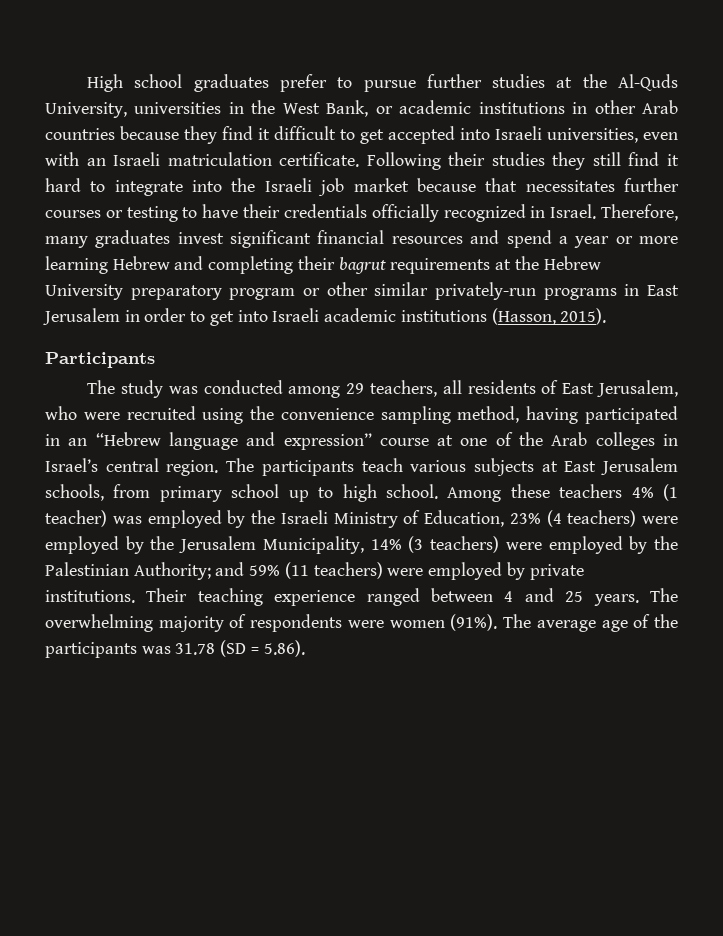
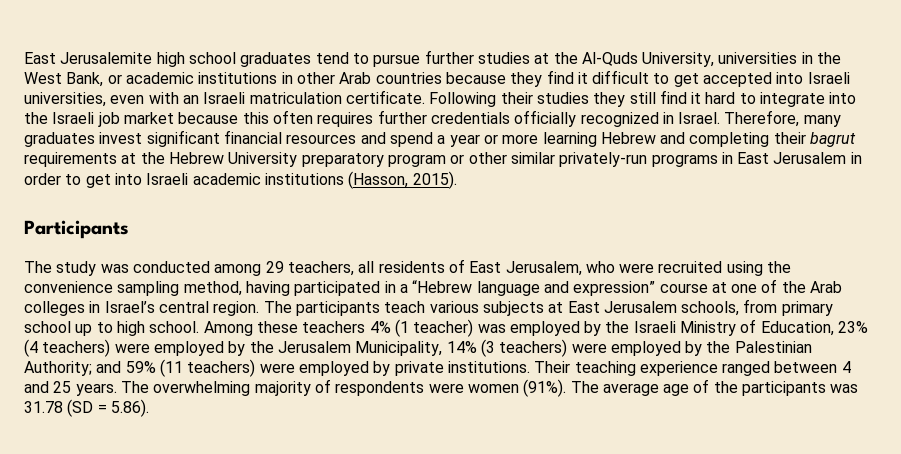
- High school graduates prefer to pursue further studies at the Al-Quds University, universities in the West Bank, or academic institutions in other Arab countries because they find it difficult to get accepted into Israeli universities, even with an Israeli matriculation certificate.
+ East Jerusalemite high school graduates tend to pursue further studies at the Al-Quds University, universities in the West Bank, or academic institutions in other Arab countries because they find it difficult to get accepted into Israeli universities, even with an Israeli matriculation certificate.
- Following their studies they still find it hard to integrate into the Israeli job market because that necessitates further courses or testing to have their credentials officially recognized in Israel.
+ Following their studies they still find it hard to integrate into the Israeli job market because this often requires further credentials officially recognized in Israel.
- The study was conducted among 29 teachers, all residents of East Jerusalem, who were recruited using the convenience sampling method, having participated in an “Hebrew language and expression” course at one of the Arab colleges in Israel’s central region.
+ The study was conducted among 29 teachers, all residents of East Jerusalem, who were recruited using the convenience sampling method, having participated in a “Hebrew language and expression” course at one of the Arab colleges in Israel’s central region.

